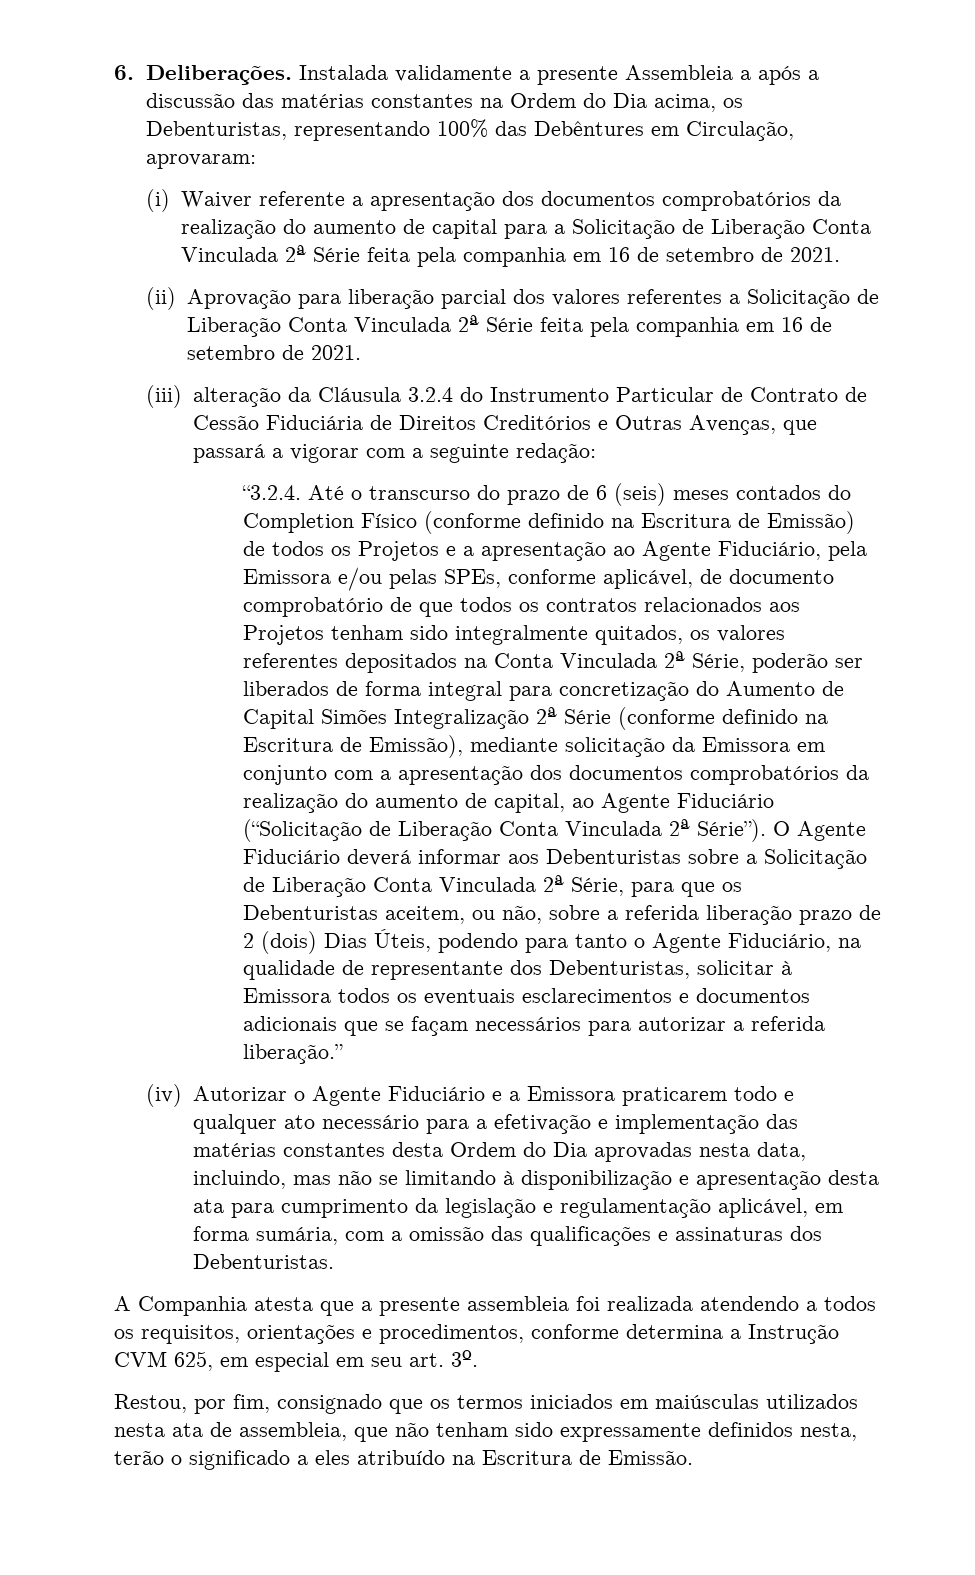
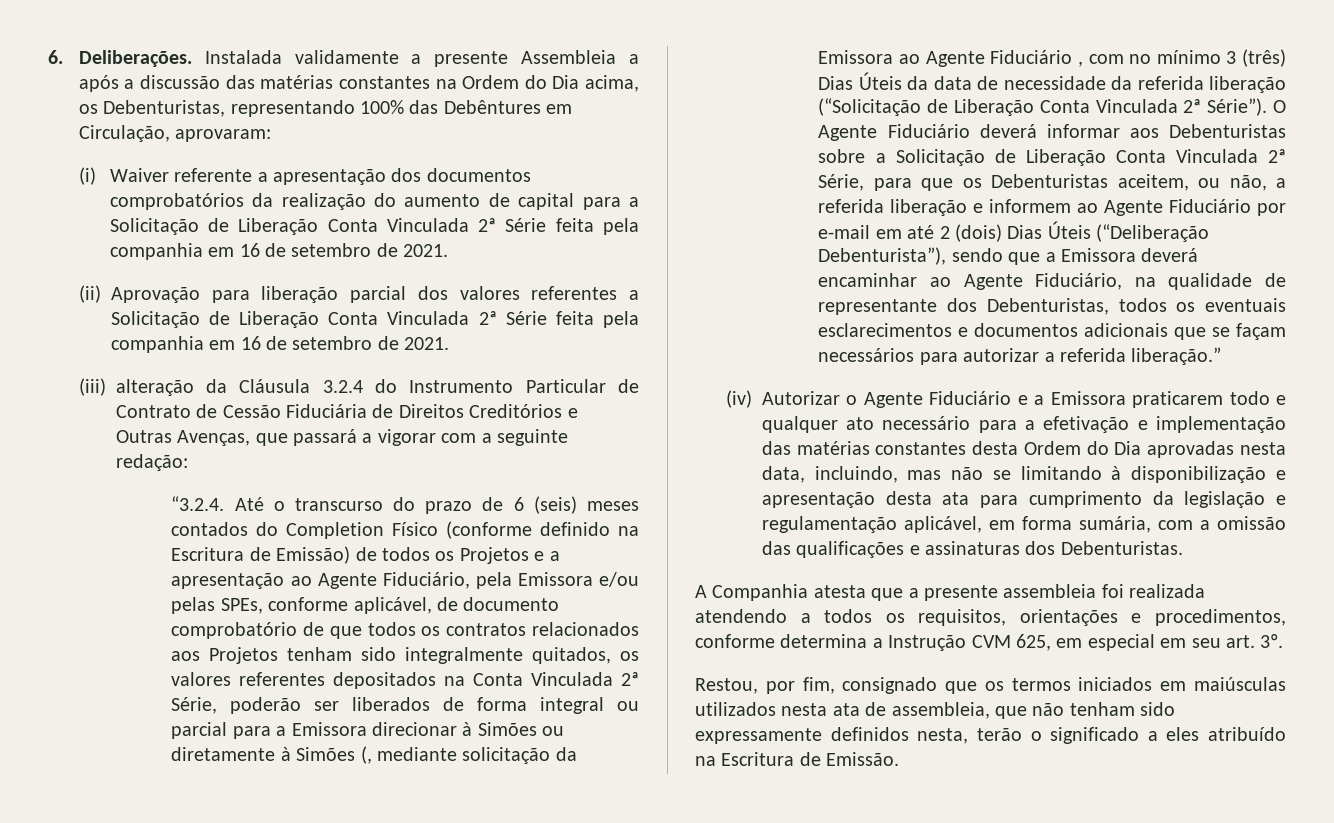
- “3.2.4. Até o transcurso do prazo de 6 (seis) meses contados do Completion Físico (conforme definido na Escritura de Emissão) de todos os Projetos e a apresentação ao Agente Fiduciário, pela Emissora e/ou pelas SPEs, conforme aplicável, de documento comprobatório de que todos os contratos relacionados aos Projetos tenham sido integralmente quitados, os valores referentes depositados na Conta Vinculada 2ª Série, poderão ser liberados de forma integral para concretização do Aumento de Capital Simões Integralização 2ª Série (conforme definido na Escritura de Emissão), mediante solicitação da Emissora em conjunto com a apresentação dos documentos comprobatórios da realização do aumento de capital, ao Agente Fiduciário (“Solicitação de Liberação Conta Vinculada 2ª Série”).
+ “3.2.4. Até o transcurso do prazo de 6 (seis) meses contados do Completion Físico (conforme definido na Escritura de Emissão) de todos os Projetos e a apresentação ao Agente Fiduciário, pela Emissora e/ou pelas SPEs, conforme aplicável, de documento comprobatório de que todos os contratos relacionados aos Projetos tenham sido integralmente quitados, os valores referentes depositados na Conta Vinculada 2ª Série, poderão ser liberados de forma integral ou parcial para a Emissora direcionar à Simões ou diretamente à Simões (, mediante solicitação da Emissora ao Agente Fiduciário , com no mínimo 3 (três) Dias Úteis da data de necessidade da referida liberação (“Solicitação de Liberação Conta Vinculada 2ª Série”).
- O Agente Fiduciário deverá informar aos Debenturistas sobre a Solicitação de Liberação Conta Vinculada 2ª Série, para que os Debenturistas aceitem, ou não, sobre a referida liberação prazo de 2 (dois) Dias Úteis, podendo para tanto o Agente Fiduciário, na qualidade de representante dos Debenturistas, solicitar à Emissora todos os eventuais esclarecimentos e documentos adicionais que se façam necessários para autorizar a referida liberação.”
+ O Agente Fiduciário deverá informar aos Debenturistas sobre a Solicitação de Liberação Conta Vinculada 2ª Série, para que os Debenturistas aceitem, ou não, a referida liberação e informem ao Agente Fiduciário por e-mail em até 2 (dois) Dias Úteis (“Deliberação Debenturista”), sendo que a Emissora deverá encaminhar ao Agente Fiduciário, na qualidade de representante dos Debenturistas, todos os eventuais esclarecimentos e documentos adicionais que se façam necessários para autorizar a referida liberação.”

